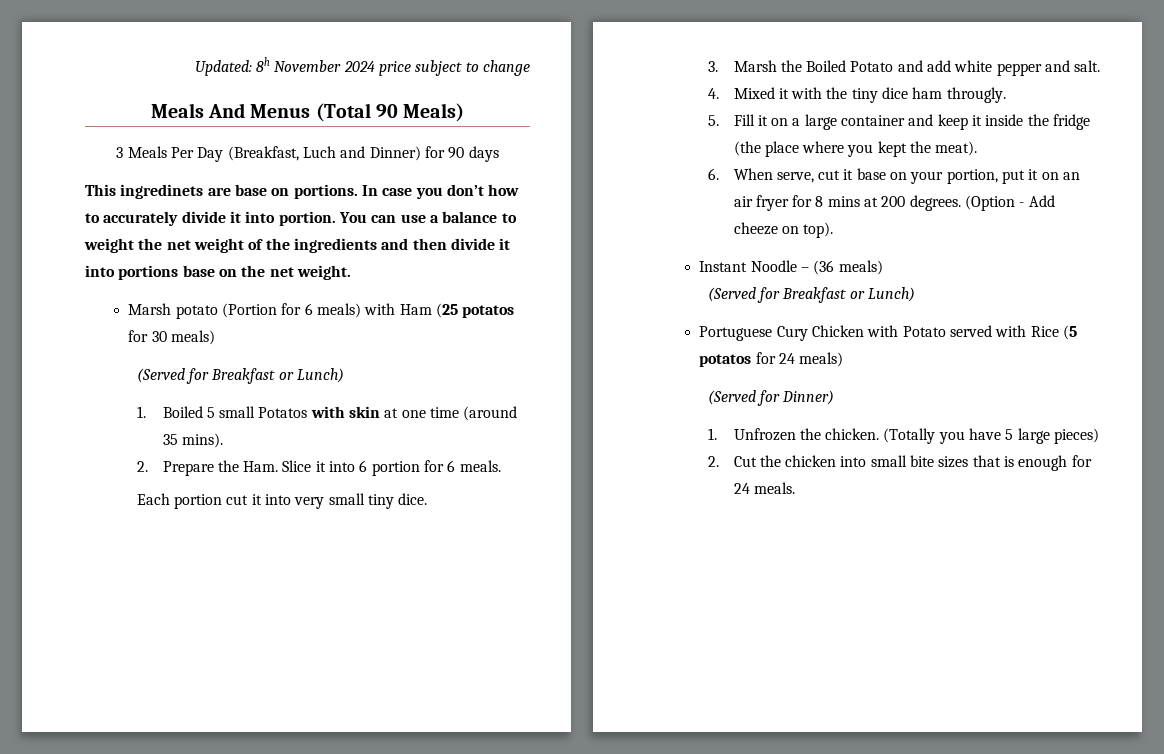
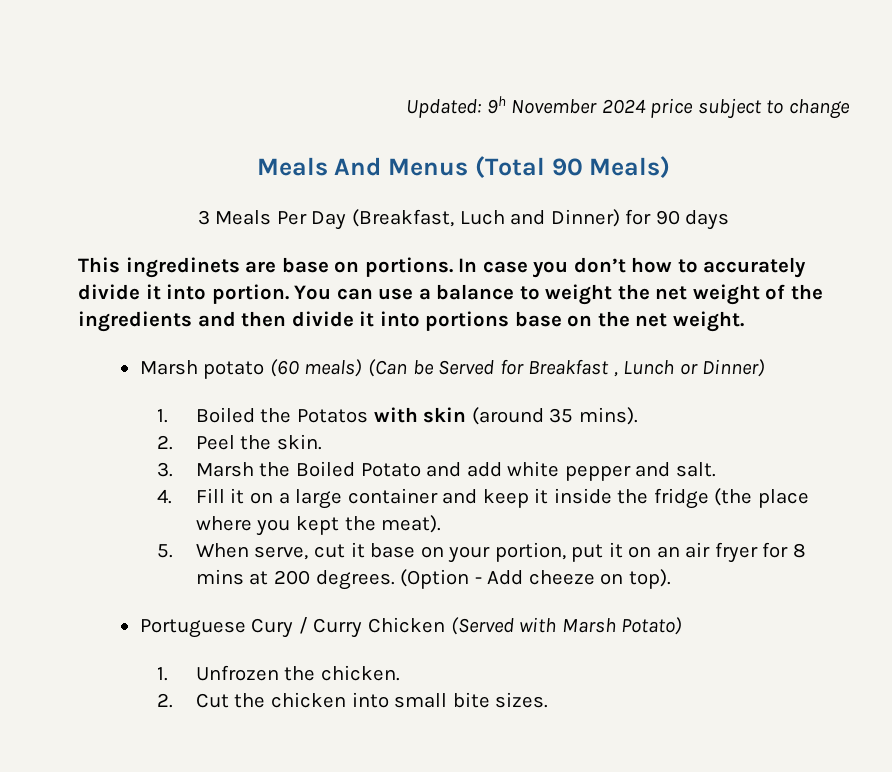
- Updated: 8h November 2024 price subject to change
+ Updated: 9h November 2024 price subject to change
- Marsh potato (Portion for 6 meals) with Ham (25 potatos for 30 meals)
- (Served for Breakfast or Lunch)
+ Marsh potato (60 meals) (Can be Served for Breakfast , Lunch or Dinner)
- 1. Boiled 5 small Potatos with skin at one time (around 35 mins).
+ 1. Boiled the Potatos with skin (around 35 mins).
- 2. Prepare the Ham. Slice it into 6 portion for 6 meals.
- Each portion cut it into very small tiny dice.
+ 2. Peel the skin.
- 4. Mixed it with the tiny dice ham througly.
- 5. Fill it on a large container and keep it inside the fridge (the place where you kept the meat).
+ 4. Fill it on a large container and keep it inside the fridge (the place where you kept the meat).
- 6. When serve, cut it base on your portion, put it on an air fryer for 8 mins at 200 degrees.
+ 5. When serve, cut it base on your portion, put it on an air fryer for 8 mins at 200 degrees.
- Instant Noodle – (36 meals)
- (Served for Breakfast or Lunch)
- Portuguese Cury Chicken with Potato served with Rice (5 potatos for 24 meals)
- (Served for Dinner)
- 1. Unfrozen the chicken. (Totally you have 5 large pieces)
+ Portuguese Cury / Curry Chicken (Served with Marsh Potato)
+ 1. Unfrozen the chicken.
- 2. Cut the chicken into small bite sizes that is enough for 24 meals.
+ 2. Cut the chicken into small bite sizes.

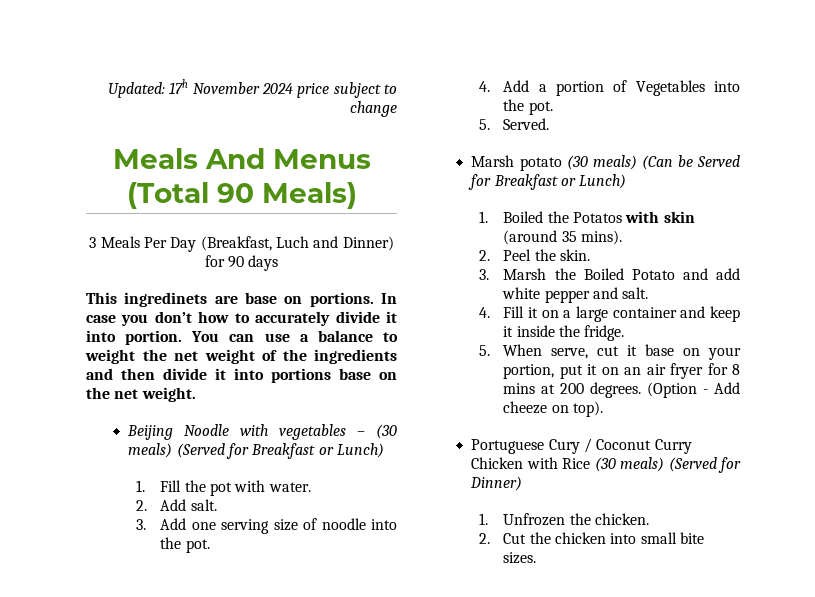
- Updated: 9h November 2024 price subject to change
+ Updated: 17h November 2024 price subject to change
+ Beijing Noodle with vegetables – (30 meals) (Served for Breakfast or Lunch)
+ 1. Fill the pot with water.
+ 2. Add salt.
+ 3. Add one serving size of noodle into the pot.
+ 4. Add a portion of Vegetables into the pot.
+ 5. Served.
- Marsh potato (60 meals) (Can be Served for Breakfast , Lunch or Dinner)
+ Marsh potato (30 meals) (Can be Served for Breakfast or Lunch)
- 4. Fill it on a large container and keep it inside the fridge (the place where you kept the meat).
+ 4. Fill it on a large container and keep it inside the fridge.
- Portuguese Cury / Curry Chicken (Served with Marsh Potato)
+ Portuguese Cury / Coconut Curry Chicken with Rice (30 meals) (Served for Dinner)

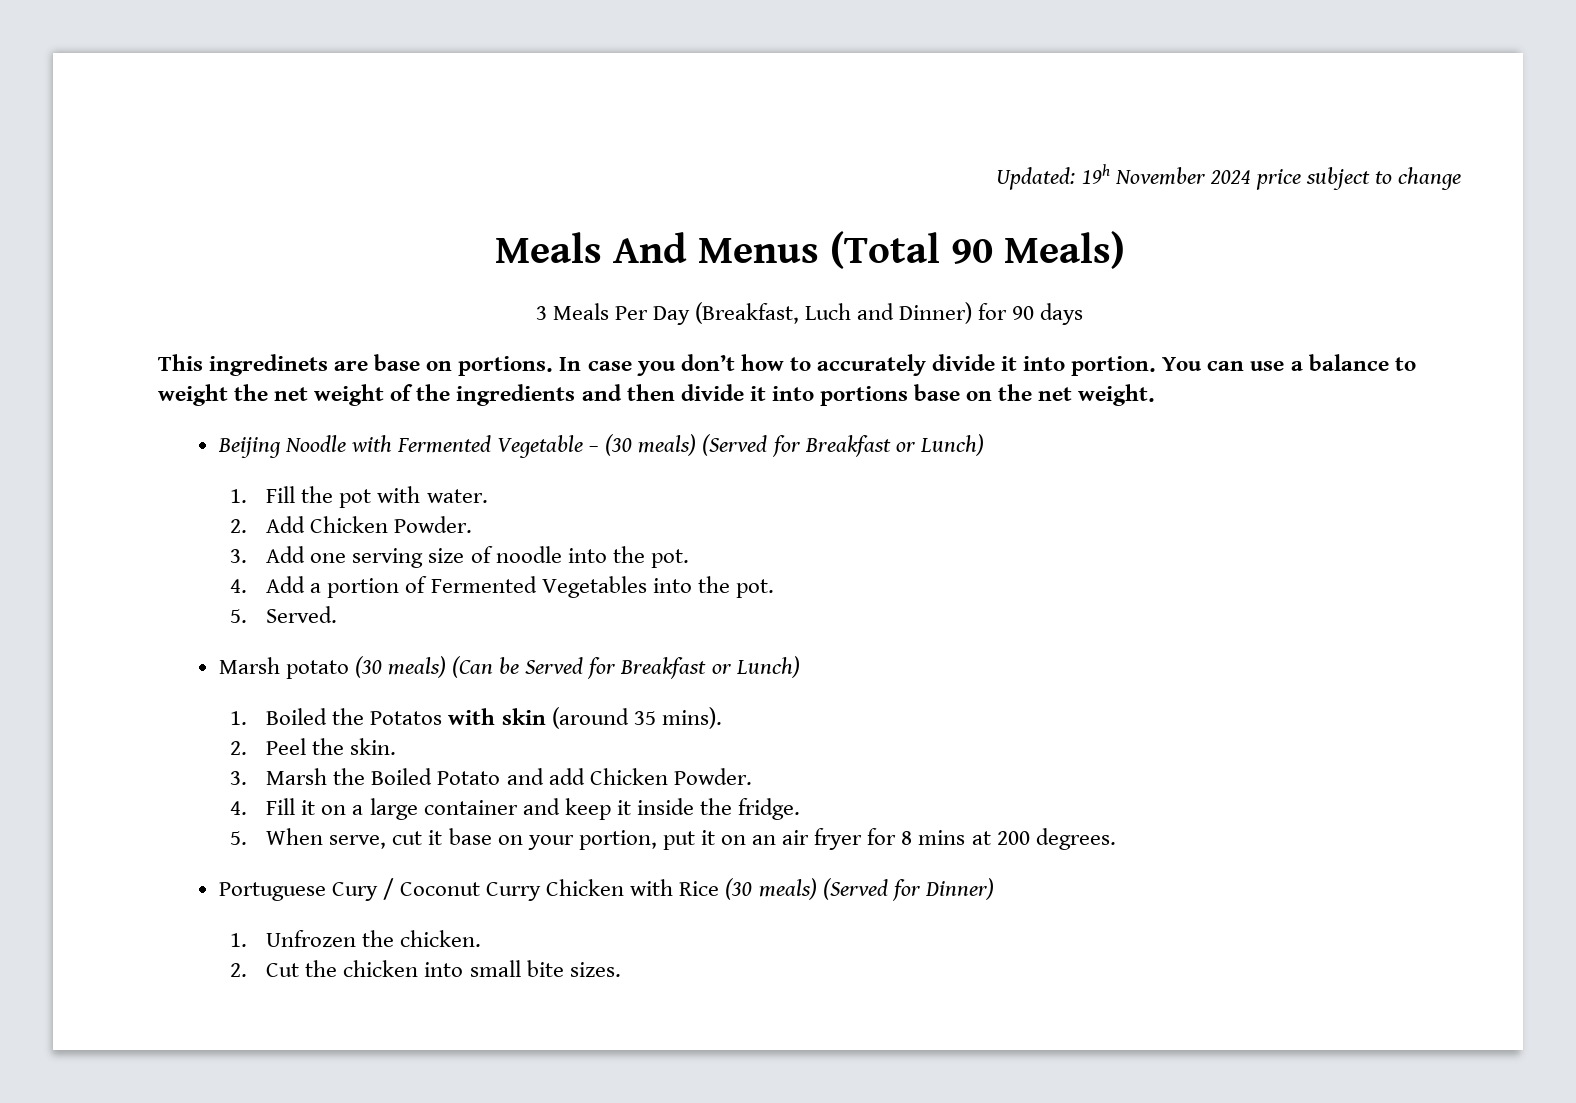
- Updated: 17h November 2024 price subject to change
+ Updated: 19h November 2024 price subject to change
- Beijing Noodle with vegetables – (30 meals) (Served for Breakfast or Lunch)
+ Beijing Noodle with Fermented Vegetable – (30 meals) (Served for Breakfast or Lunch)
- 2. Add salt.
+ 2. Add Chicken Powder.
- 4. Add a portion of Vegetables into the pot.
+ 4. Add a portion of Fermented Vegetables into the pot.
- 3. Marsh the Boiled Potato and add white pepper and salt.
+ 3. Marsh the Boiled Potato and add Chicken Powder.
- (Option - Add cheeze on top).

